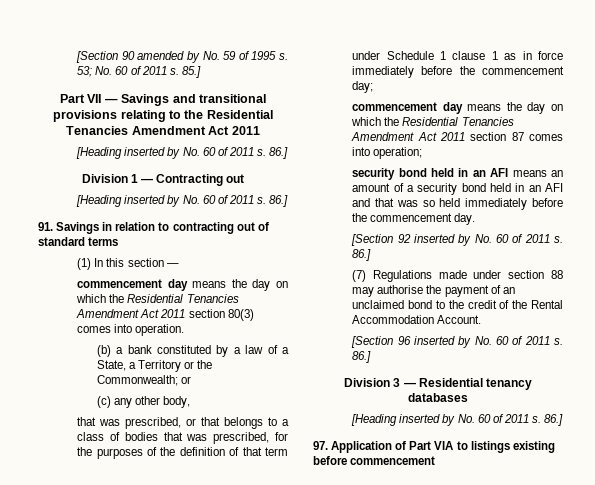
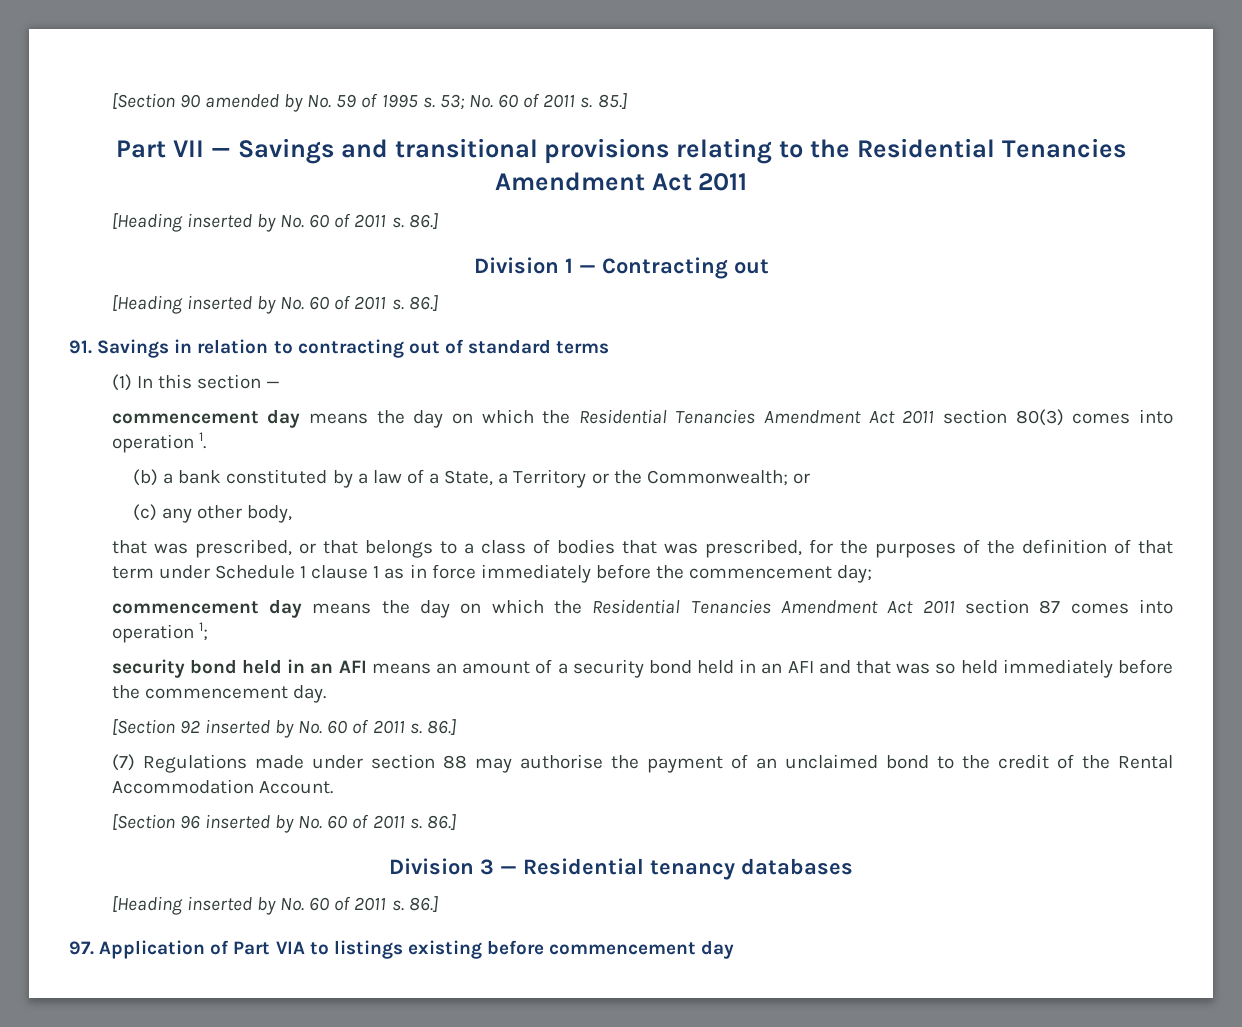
- commencement day means the day on which the Residential Tenancies Amendment Act 2011 section 80(3) comes into operation.
+ commencement day means the day on which the Residential Tenancies Amendment Act 2011 section 80(3) comes into operation 1.
- commencement day means the day on which the Residential Tenancies Amendment Act 2011 section 87 comes into operation;
+ commencement day means the day on which the Residential Tenancies Amendment Act 2011 section 87 comes into operation 1;
- 97. Application of Part VIA to listings existing before commencement
+ 97. Application of Part VIA to listings existing before commencement day

